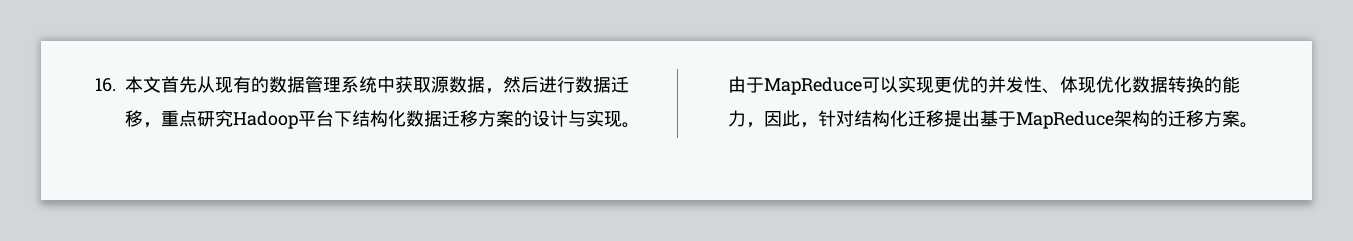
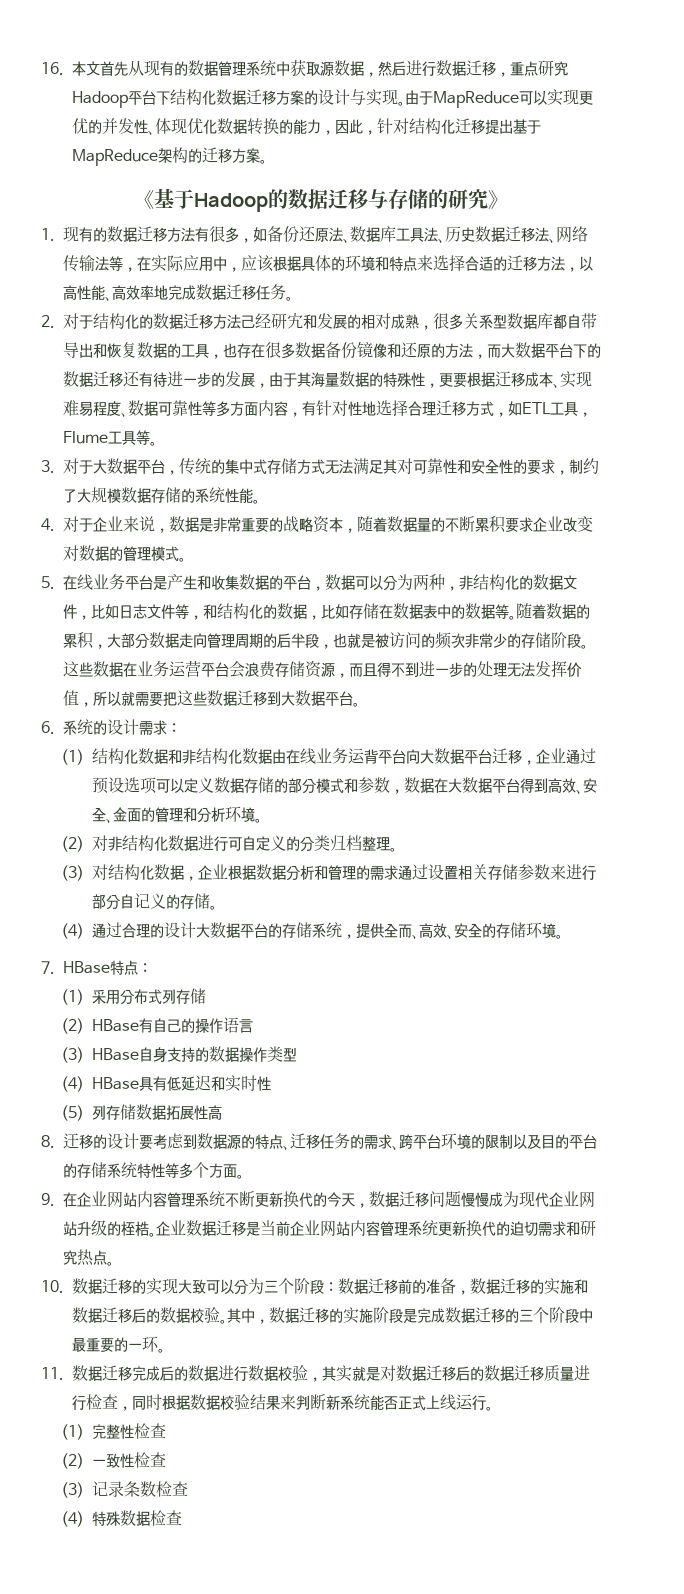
+ 《基于Hadoop的数据迁移与存储的研究》
+ 1.现有的数据迁移方法有很多，如备份还原法、数据库工具法、历史数据迁移法、网络传输法等，在实际应用中，应该根据具体的环境和特点来选择合适的迁移方法，以高性能、高效率地完成数据迁移任务。
+ 2.对于结构化的数据迁移方法己经研宄和发展的相对成熟，很多关系型数据库都自带导出和恢复数据的工具，也存在很多数据备份镜像和还原的方法，而大数据平台下的数据迁移还有待进一步的发展，由于其海量数据的特殊性，更要根据迀移成本、实现难易程度、数据可靠性等多方面内容，有针对性地选择合理迁移方式，如ETL工具，Flume工具等。
+ 3.对于大数据平台，传统的集中式存储方式无法满足其对可靠性和安全性的要求，制约了大规模数据存储的系统性能。
+ 4.对于企业来说，数据是非常重要的战略资本，随着数据量的不断累积要求企业改变对数据的管理模式。
+ 5.在线业务平台是产生和收集数据的平台，数据可以分为两种，非结构化的数据文件，比如日志文件等，和结构化的数据，比如存储在数据表中的数据等。随着数据的累积，大部分数据走向管理周期的后半段，也就是被访问的频次非常少的存储阶段。这些数据在业务运营平台会浪费存储资源，而且得不到进一步的处理无法发挥价值，所以就需要把这些数据迁移到大数据平台。
+ 6.系统的设计需求：
+ (1)结构化数据和非结构化数据由在线业务运背平台向大数据平台迁移，企业通过预设选项可以定义数据存储的部分模式和参数，数据在大数据平台得到高效、安全、金面的管理和分析环境。
+ (2)对非结构化数据进行可自定义的分类归档整理。
+ (3)对结构化数据，企业根据数据分析和管理的需求通过设置相关存储参数来进行部分自记义的存储。
+ (4)通过合理的设计大数据平台的存储系统，提供全而、高效、安全的存储环境。
+ 7. HBase特点：
+ (1)采用分布式列存储
+ (2) HBase有自己的操作语言
+ (3) HBase自身支持的数据操作类型
+ (4) HBase具有低延迟和实时性
+ (5)列存储数据拓展性高
+ 8.迀移的设计要考虑到数据源的特点、迁移任务的需求、跨平台环境的限制以及目的平台的存储系统特性等多个方面。
+ 9.在企业网站内容管理系统不断更新换代的今天，数据迁移问题慢慢成为现代企业网站升级的桎梏。企业数据迁移是当前企业网站内容管理系统更新换代的迫切需求和研究热点。
+ 10.数据迁移的实现大致可以分为三个阶段：数据迁移前的准备，数据迁移的实施和数据迁移后的数据校验。其中，数据迁移的实施阶段是完成数据迁移的三个阶段中最重要的一环。
+ 11.数据迁移完成后的数据进行数据校验，其实就是对数据迁移后的数据迁移质量进行检查，同时根据数据校验结果来判断新系统能否正式上线运行。
+ (1)完整性检查
+ (2)一致性检查
+ (3)记录条数检查
+ (4)特殊数据检查

